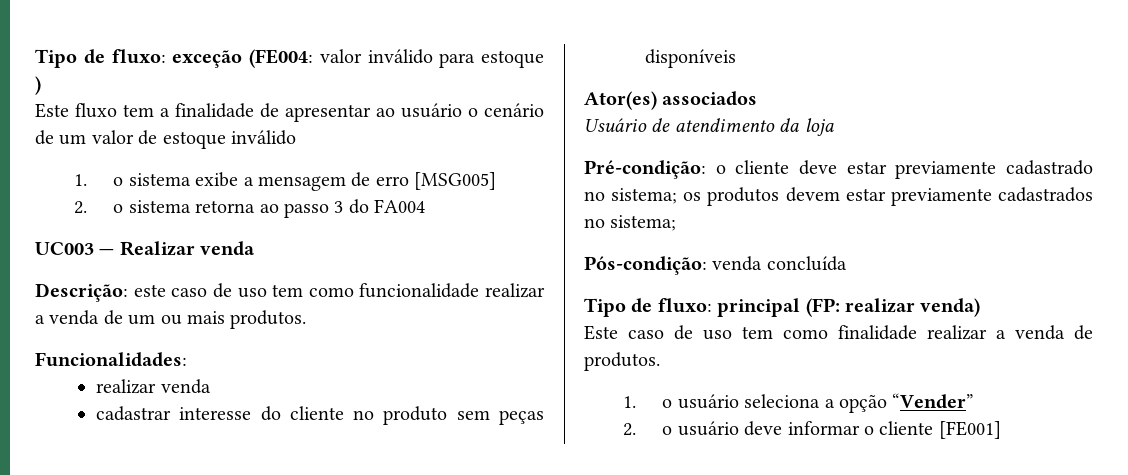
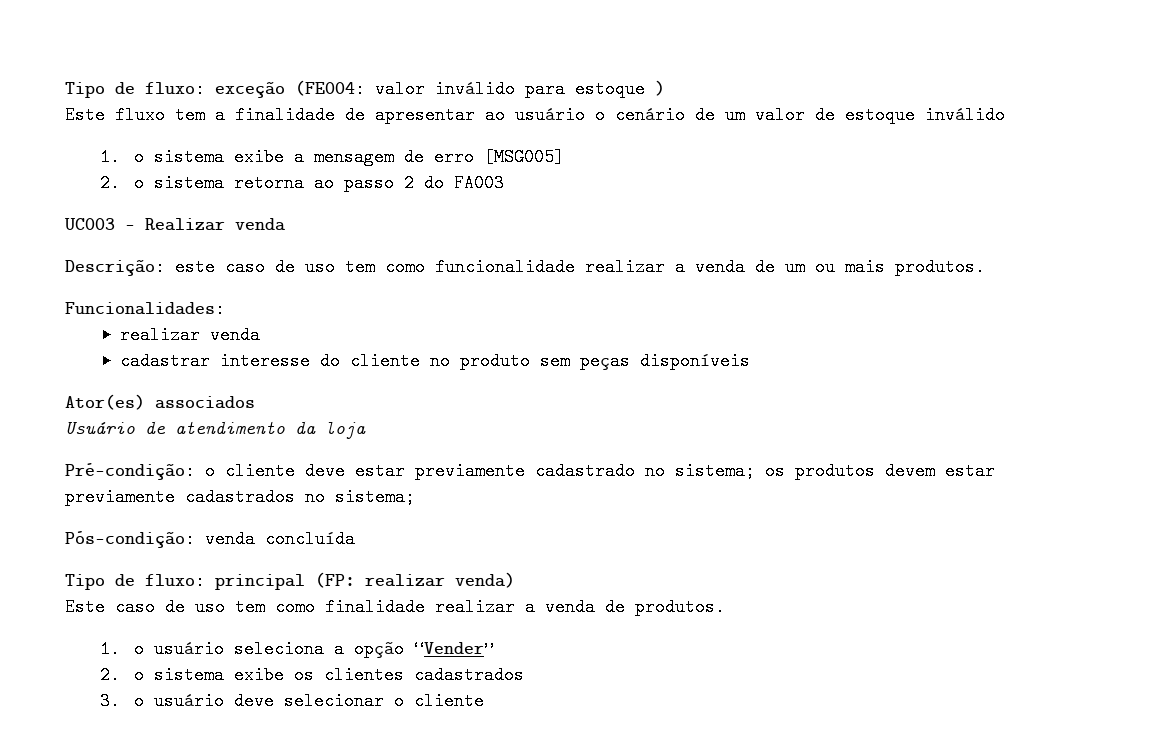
- 2. o sistema retorna ao passo 3 do FA004
+ 2. o sistema retorna ao passo 2 do FA003
- 2. o usuário deve informar o cliente [FE001]
+ 2. o sistema exibe os clientes cadastrados
+ 3. o usuário deve selecionar o cliente

